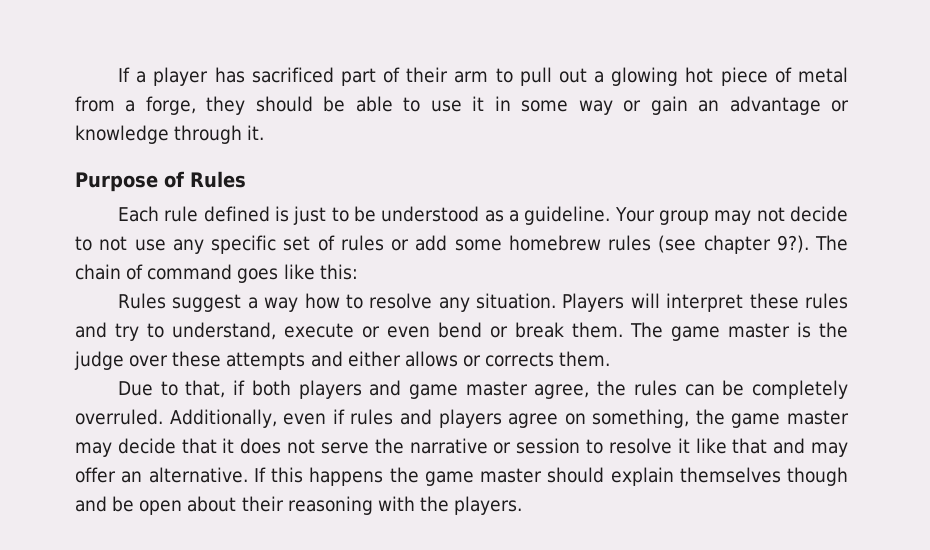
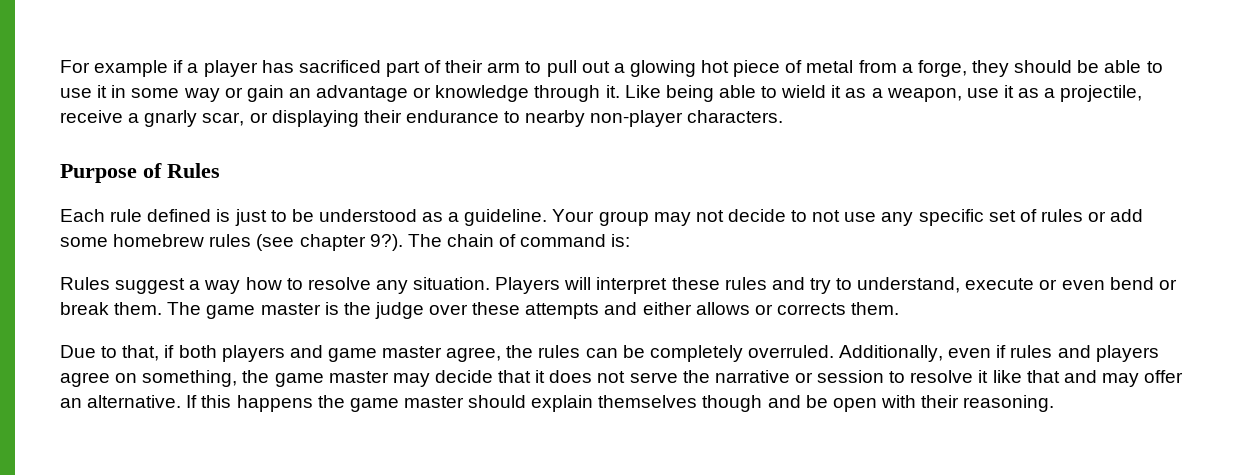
- If a player has sacrificed part of their arm to pull out a glowing hot piece of metal from a forge, they should be able to use it in some way or gain an advantage or knowledge through it.
+ For example if a player has sacrificed part of their arm to pull out a glowing hot piece of metal from a forge, they should be able to use it in some way or gain an advantage or knowledge through it. Like being able to wield it as a weapon, use it as a projectile, receive a gnarly scar, or displaying their endurance to nearby non-player characters.
- The chain of command goes like this:
+ The chain of command is:
- If this happens the game master should explain themselves though and be open about their reasoning with the players.
+ If this happens the game master should explain themselves though and be open with their reasoning.

